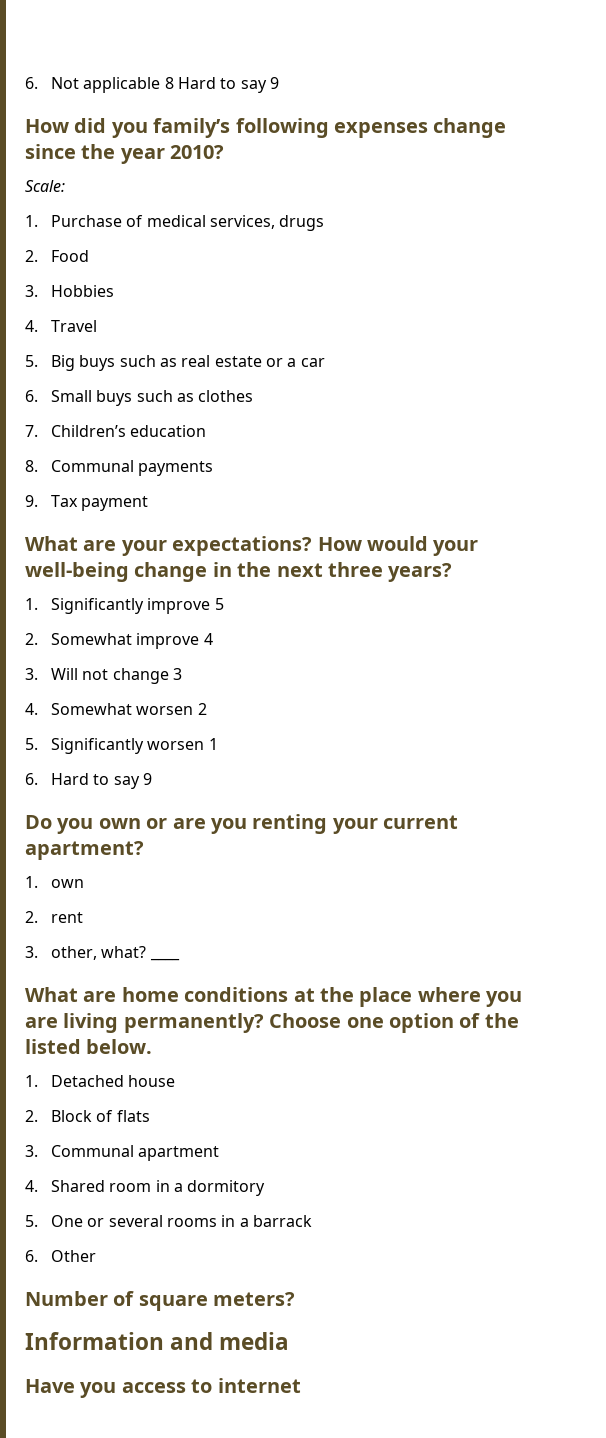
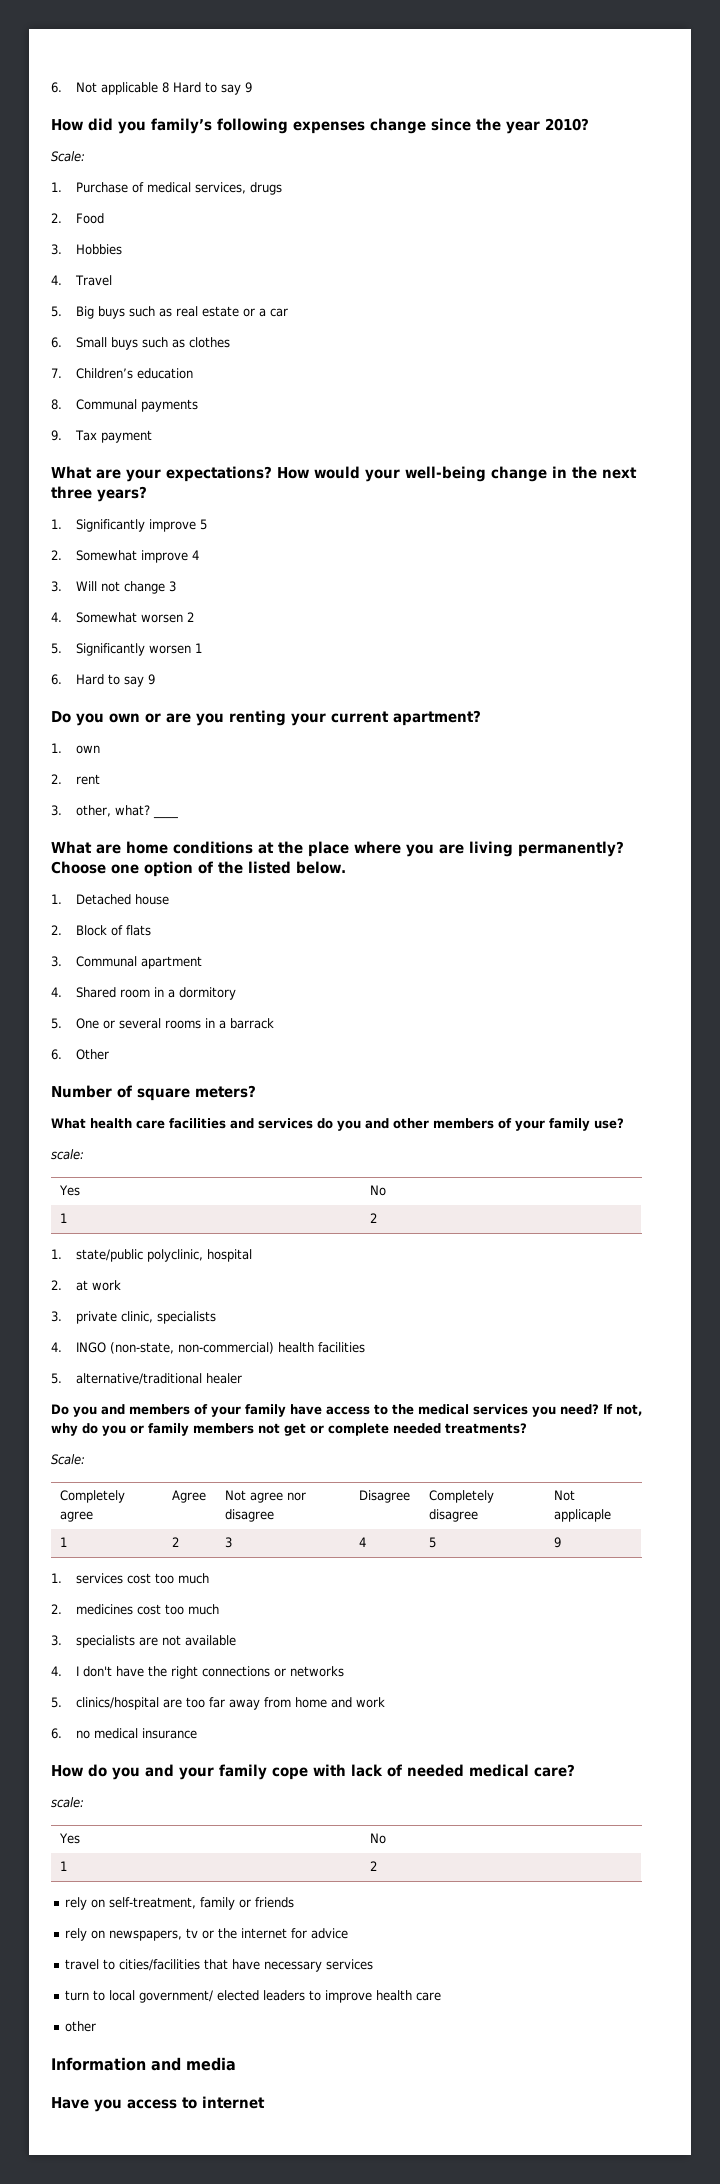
+ What health care facilities and services do you and other members of your family use?
+ scale:
+ Yes | No
+ 1 | 2
+ 1. state/public polyclinic, hospital
+ 2. at work
+ 3. private clinic, specialists
+ 4. INGO (non-state, non-commercial) health facilities
+ 5. alternative/traditional healer
+ Do you and members of your family have access to the medical services you need? If not, why do you or family members not get or complete needed treatments?
+ Scale:
+ Completely agree | Agree | Not agree nor disagree | Disagree | Completely disagree | Not applicaple
+ 1 | 2 | 3 | 4 | 5 | 9
+ 1. services cost too much
+ 2. medicines cost too much
+ 3. specialists are not available
+ 4. I don't have the right connections or networks
+ 5. clinics/hospital are too far away from home and work
+ 6. no medical insurance
+ How do you and your family cope with lack of needed medical care?
+ scale:
+ Yes | No
+ 1 | 2
+ rely on self-treatment, family or friends
+ rely on newspapers, tv or the internet for advice
+ travel to cities/facilities that have necessary services
+ turn to local government/ elected leaders to improve health care
+ other

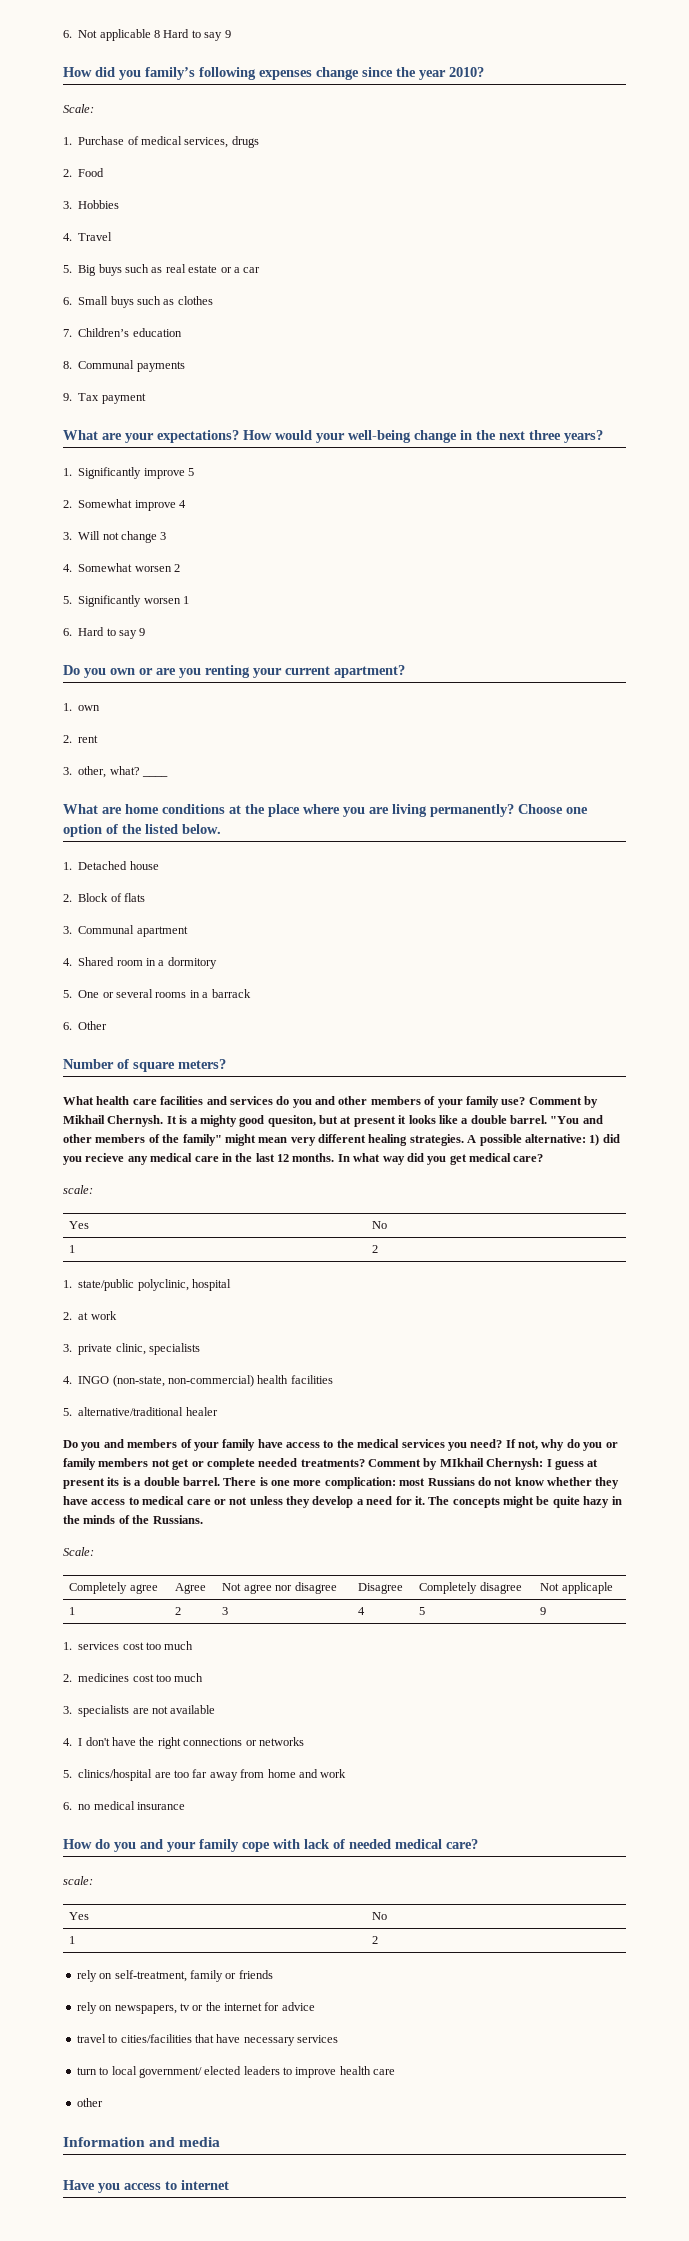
+ Comment by Mikhail Chernysh. It is a mighty good quesiton, but at present it looks like a double barrel. "You and other members of the family" might mean very different healing strategies. A possible alternative: 1) did you recieve any medical care in the last 12 months. In what way did you get medical care?
+ Comment by MIkhail Chernysh: I guess at present its is a double barrel. There is one more complication: most Russians do not know whether they have access to medical care or not unless they develop a need for it. The concepts might be quite hazy in the minds of the Russians.

